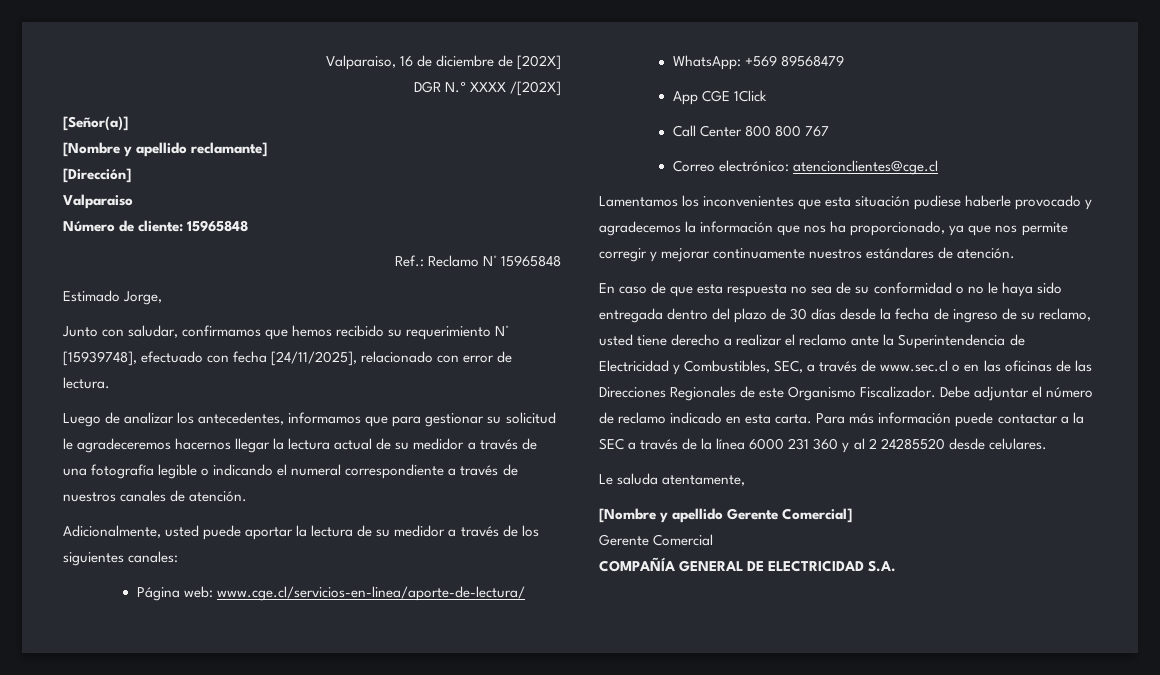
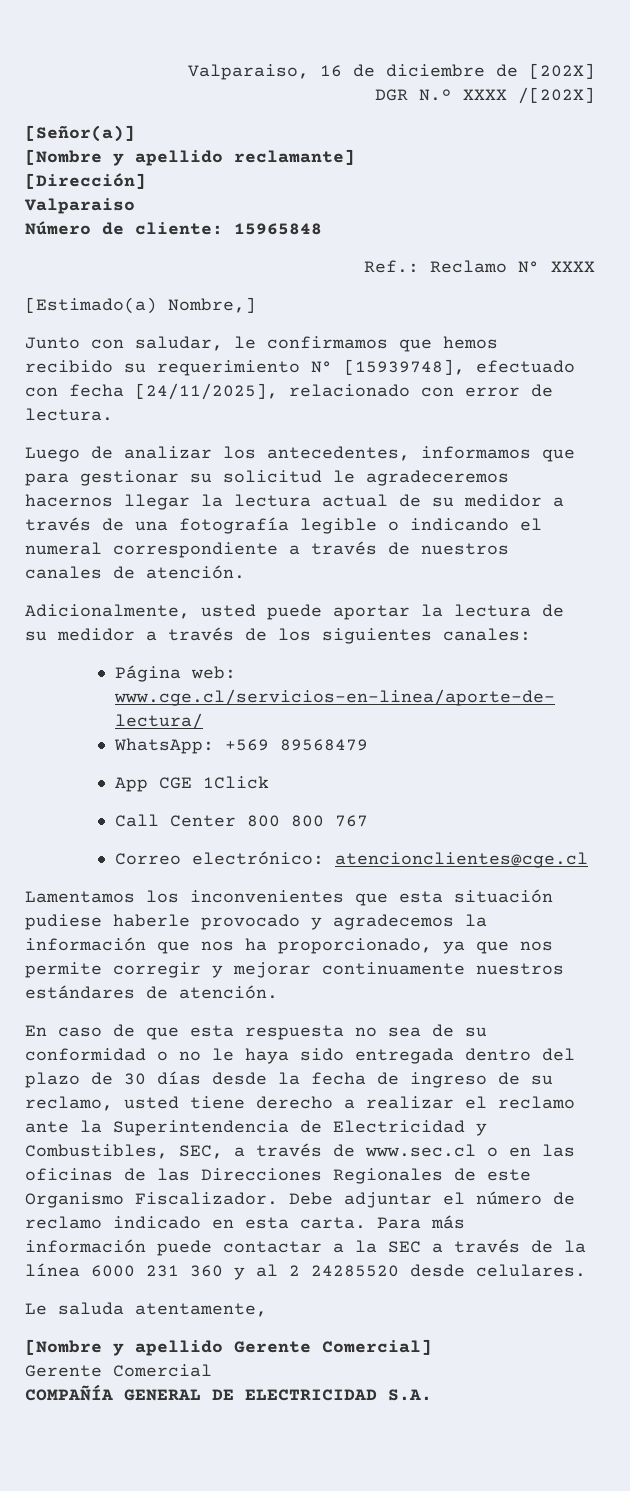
- Ref.: Reclamo N° 15965848
- Estimado Jorge,
+ Ref.: Reclamo N° XXXX
+ [Estimado(a) Nombre,]
- Junto con saludar, confirmamos que hemos recibido su requerimiento N° [15939748], efectuado con fecha [24/11/2025], relacionado con error de lectura.
+ Junto con saludar, le confirmamos que hemos recibido su requerimiento N° [15939748], efectuado con fecha [24/11/2025], relacionado con error de lectura.

